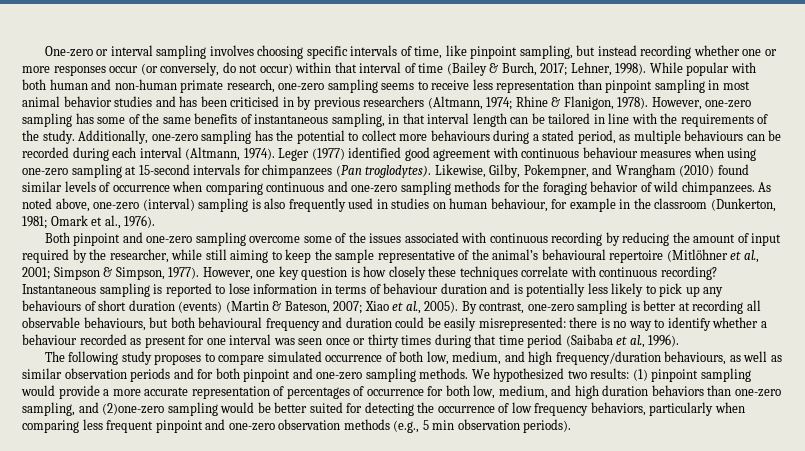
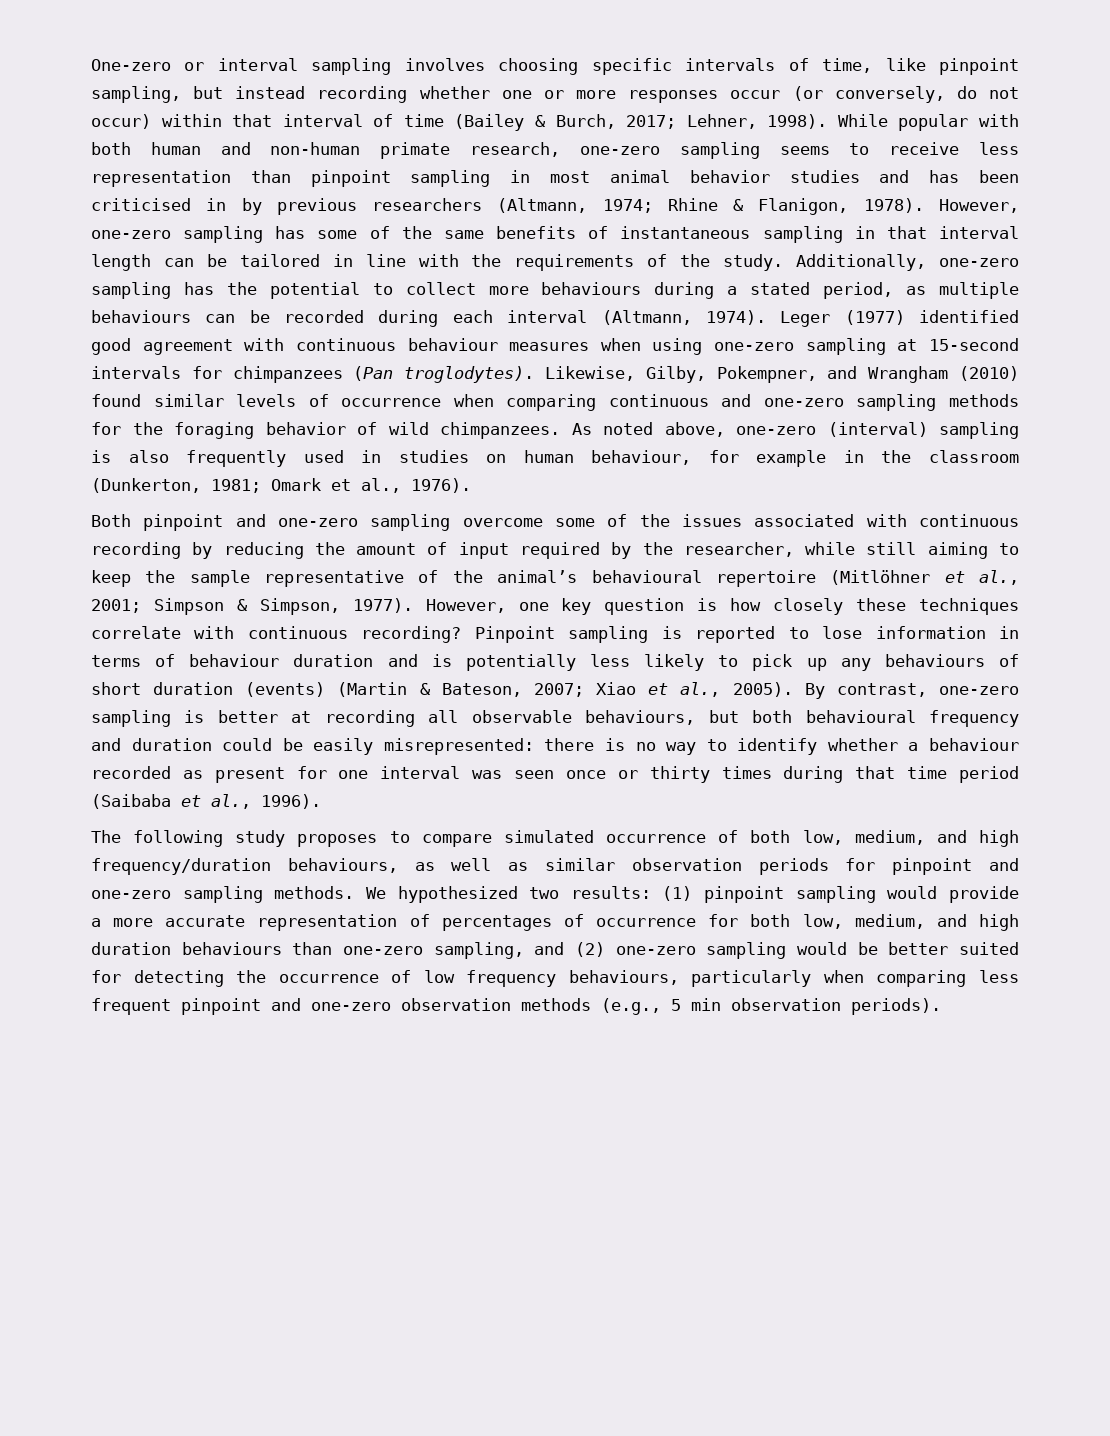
- However, one-zero sampling has some of the same benefits of instantaneous sampling, in that interval length can be tailored in line with the requirements of the study.
+ However, one-zero sampling has some of the same benefits of instantaneous sampling in that interval length can be tailored in line with the requirements of the study.
- Instantaneous sampling is reported to lose information in terms of behaviour duration and is potentially less likely to pick up any behaviours of short duration (events) (Martin & Bateson, 2007; Xiao et al., 2005).
+ Pinpoint sampling is reported to lose information in terms of behaviour duration and is potentially less likely to pick up any behaviours of short duration (events) (Martin & Bateson, 2007; Xiao et al., 2005).
- The following study proposes to compare simulated occurrence of both low, medium, and high frequency/duration behaviours, as well as similar observation periods and for both pinpoint and one-zero sampling methods.
+ The following study proposes to compare simulated occurrence of both low, medium, and high frequency/duration behaviours, as well as similar observation periods for pinpoint and one-zero sampling methods.
- We hypothesized two results: (1) pinpoint sampling would provide a more accurate representation of percentages of occurrence for both low, medium, and high duration behaviors than one-zero sampling, and (2)one-zero sampling would be better suited for detecting the occurrence of low frequency behaviors, particularly when comparing less frequent pinpoint and one-zero observation methods (e.g., 5 min observation periods).
+ We hypothesized two results: (1) pinpoint sampling would provide a more accurate representation of percentages of occurrence for both low, medium, and high duration behaviours than one-zero sampling, and (2) one-zero sampling would be better suited for detecting the occurrence of low frequency behaviours, particularly when comparing less frequent pinpoint and one-zero observation methods (e.g., 5 min observation periods).

